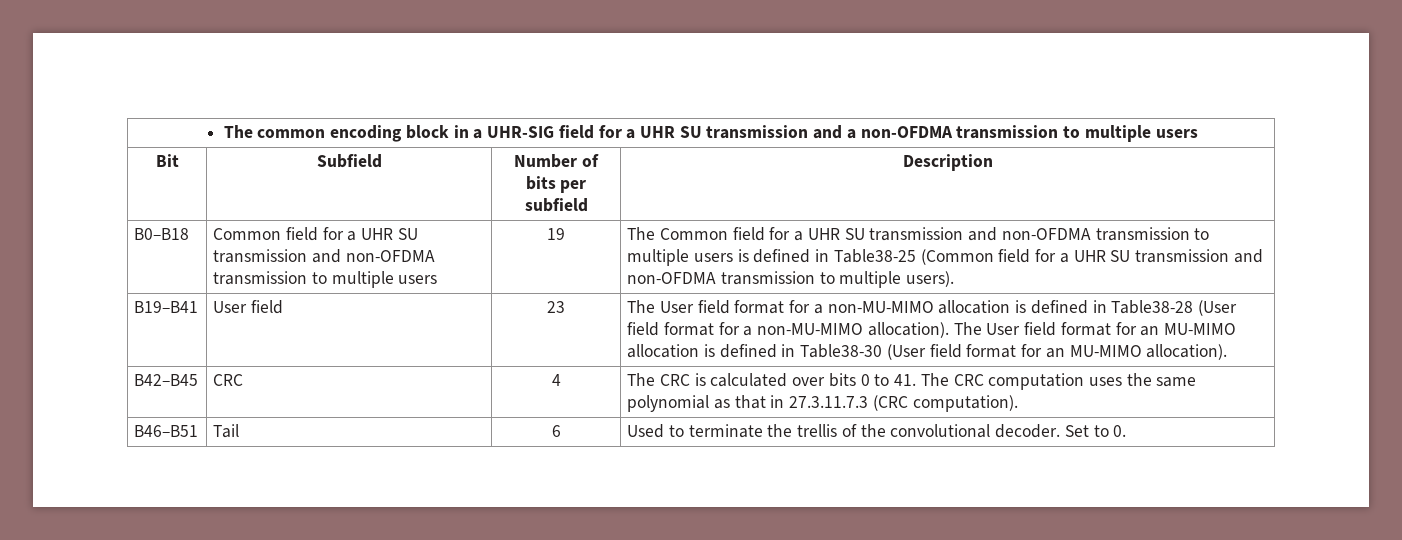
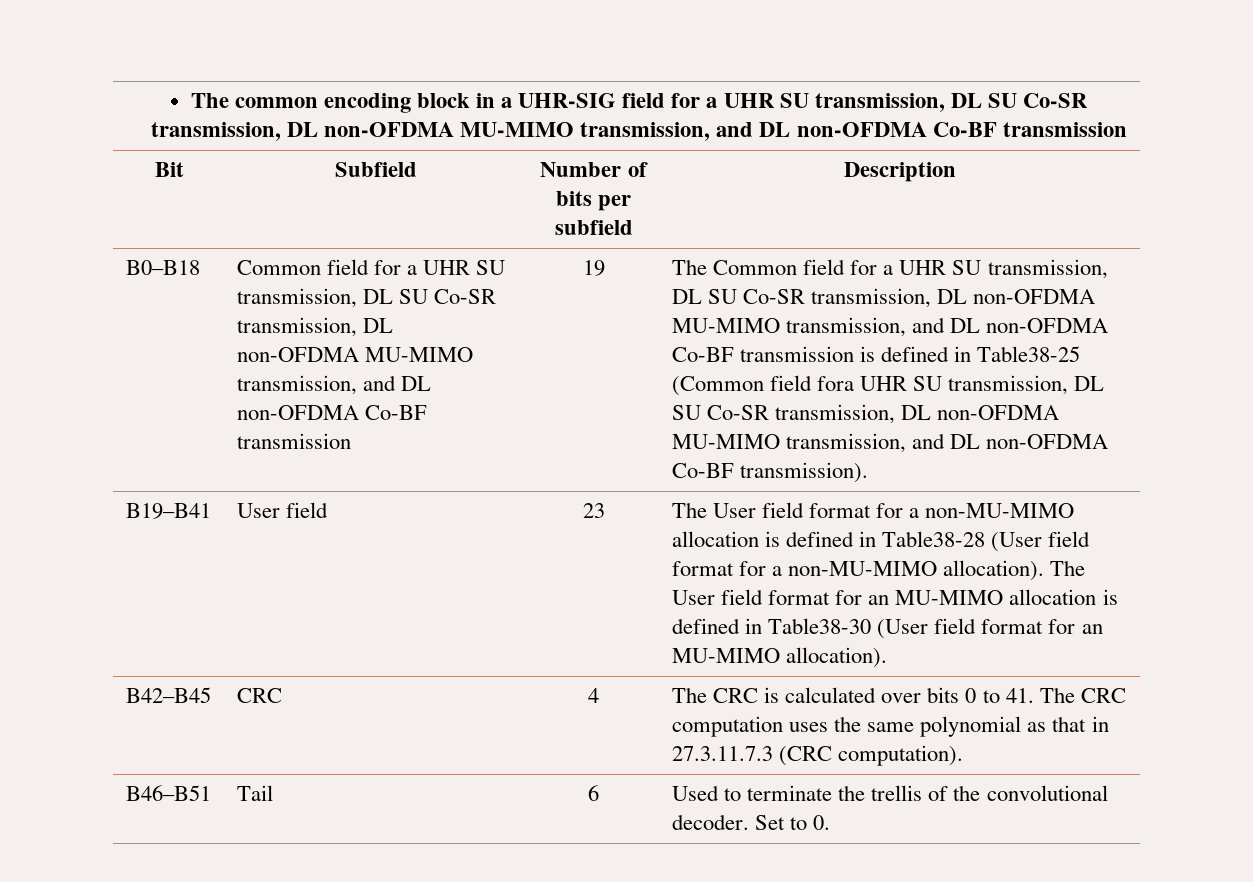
- The common encoding block in a UHR-SIG field for a UHR SU transmission and a non-OFDMA transmission to multiple users
+ The common encoding block in a UHR-SIG field for a UHR SU transmission, DL SU Co-SR transmission, DL non-OFDMA MU-MIMO transmission, and DL non-OFDMA Co-BF transmission
- B0–B18 | Common field for a UHR SU transmission and non-OFDMA transmission to multiple users
+ B0–B18 | Common field for a UHR SU transmission, DL SU Co-SR transmission, DL non-OFDMA MU-MIMO transmission, and DL non-OFDMA Co-BF transmission
- The Common field for a UHR SU transmission and non-OFDMA transmission to multiple users is defined in Table38-25 (Common field for a UHR SU transmission and non-OFDMA transmission to multiple users).
+ The Common field for a UHR SU transmission, DL SU Co-SR transmission, DL non-OFDMA MU-MIMO transmission, and DL non-OFDMA Co-BF transmission is defined in Table38-25 (Common field fora UHR SU transmission, DL SU Co-SR transmission, DL non-OFDMA MU-MIMO transmission, and DL non-OFDMA Co-BF transmission).

